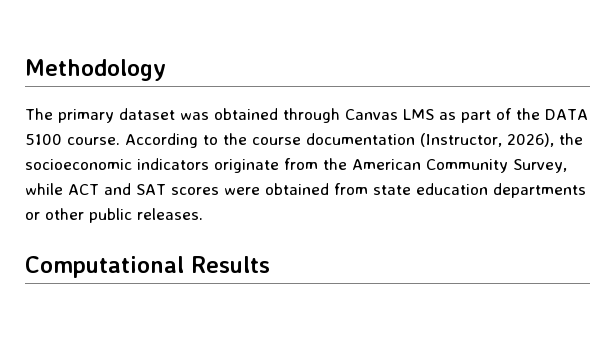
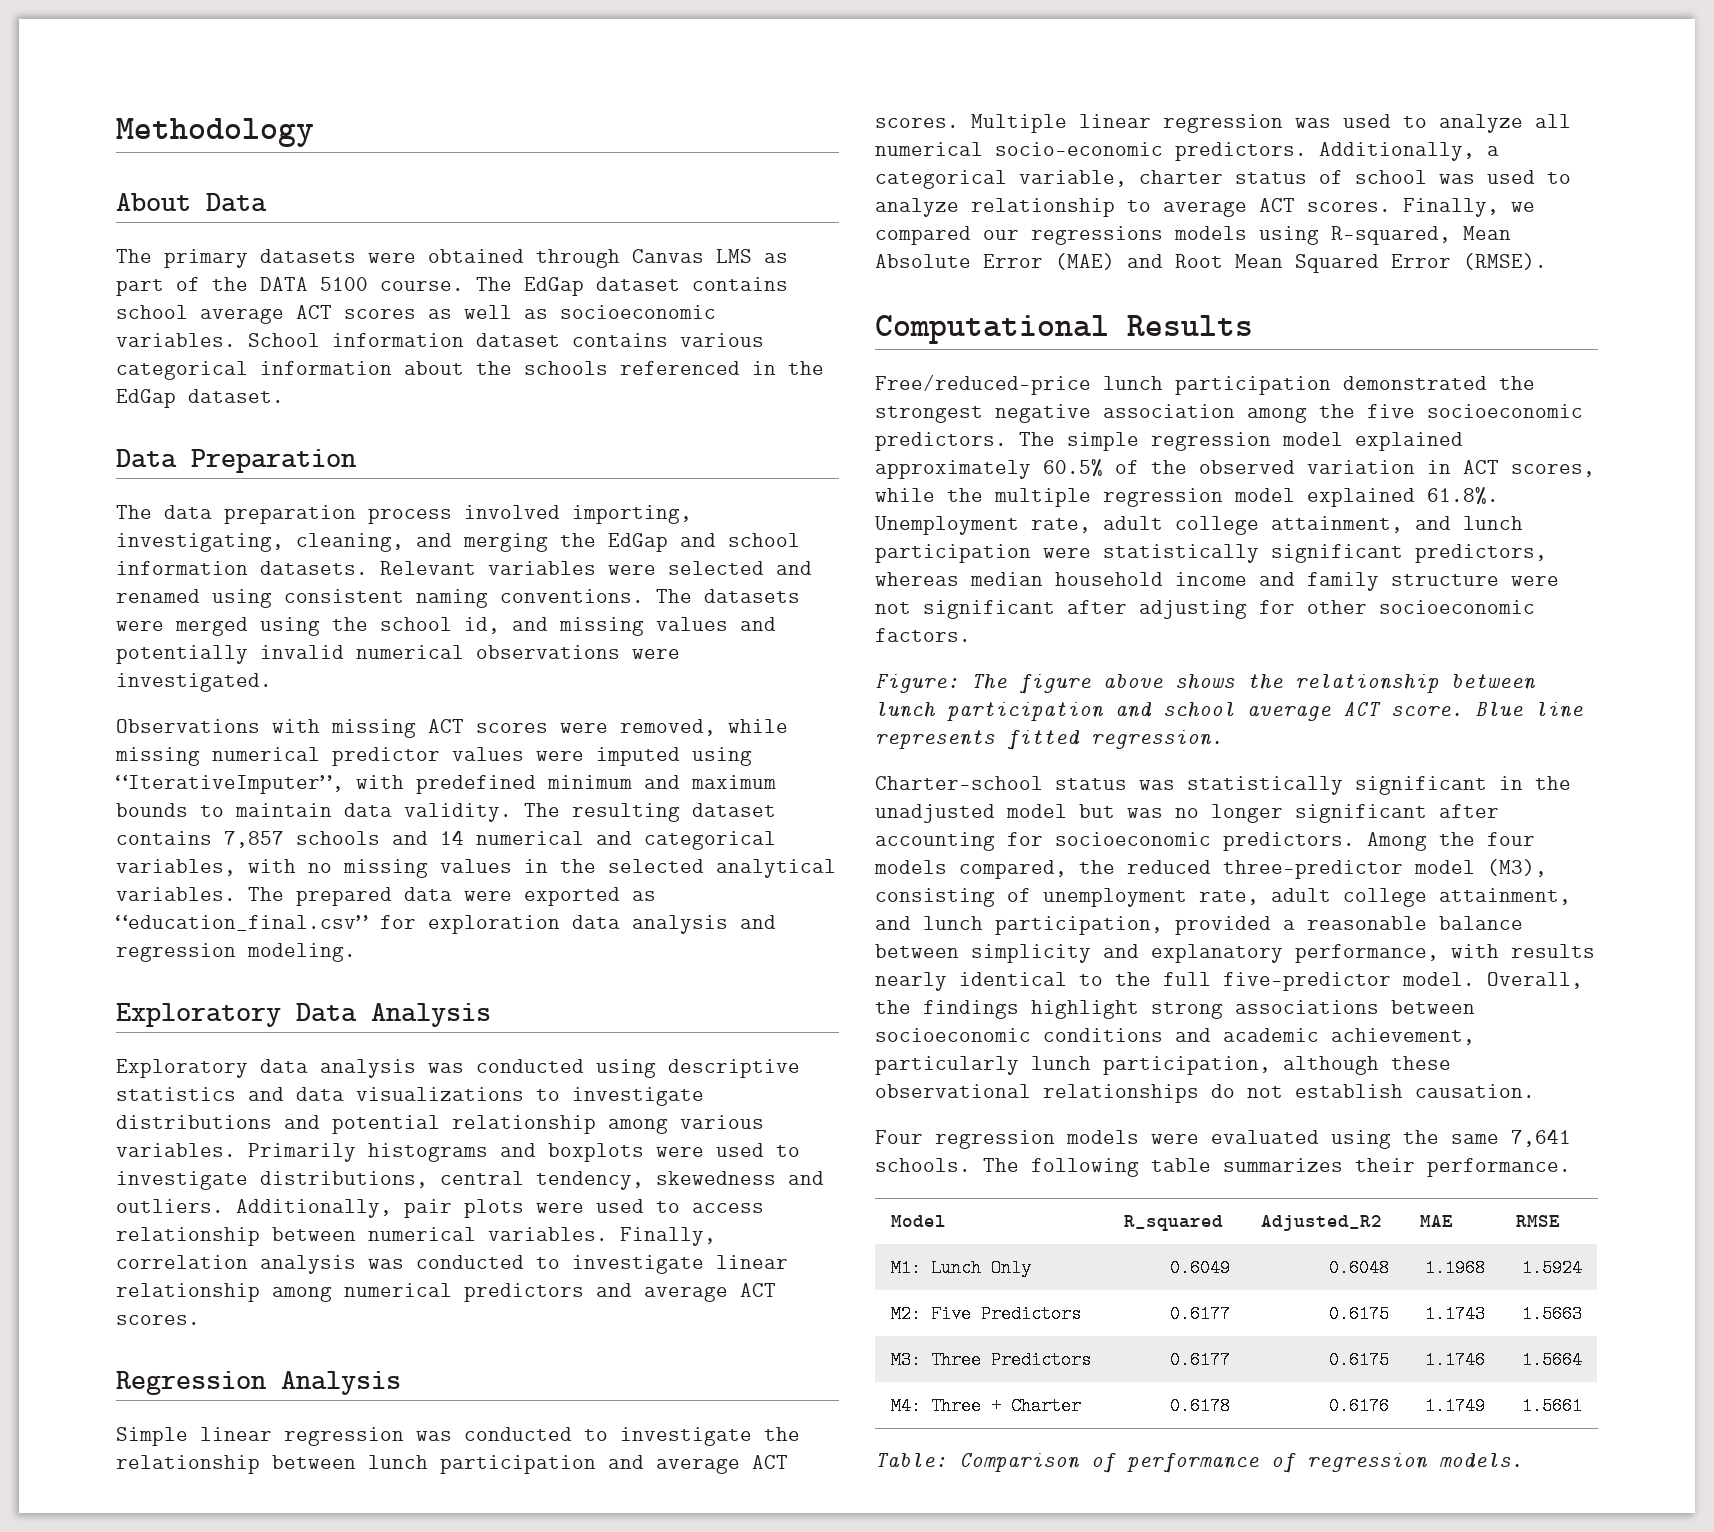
+ About Data
- The primary dataset was obtained through Canvas LMS as part of the DATA 5100 course.
+ The primary datasets were obtained through Canvas LMS as part of the DATA 5100 course.
- According to the course documentation (Instructor, 2026), the socioeconomic indicators originate from the American Community Survey, while ACT and SAT scores were obtained from state education departments or other public releases.
+ The EdGap dataset contains school average ACT scores as well as socioeconomic variables. School information dataset contains various categorical information about the schools referenced in the EdGap dataset.
+ Data Preparation
+ The data preparation process involved importing, investigating, cleaning, and merging the EdGap and school information datasets. Relevant variables were selected and renamed using consistent naming conventions. The datasets were merged using the school id, and missing values and potentially invalid numerical observations were investigated.
+ Observations with missing ACT scores were removed, while missing numerical predictor values were imputed using “IterativeImputer”, with predefined minimum and maximum bounds to maintain data validity. The resulting dataset contains 7,857 schools and 14 numerical and categorical variables, with no missing values in the selected analytical variables. The prepared data were exported as “education_final.csv” for exploration data analysis and regression modeling.
+ Exploratory Data Analysis
+ Exploratory data analysis was conducted using descriptive statistics and data visualizations to investigate distributions and potential relationship among various variables. Primarily histograms and boxplots were used to investigate distributions, central tendency, skewedness and outliers. Additionally, pair plots were used to access relationship between numerical variables. Finally, correlation analysis was conducted to investigate linear relationship among numerical predictors and average ACT scores.
+ Regression Analysis
+ Simple linear regression was conducted to investigate the relationship between lunch participation and average ACT scores. Multiple linear regression was used to analyze all numerical socio-economic predictors. Additionally, a categorical variable, charter status of school was used to analyze relationship to average ACT scores. Finally, we compared our regressions models using R-squared, Mean Absolute Error (MAE) and Root Mean Squared Error (RMSE).
  Computational Results
+ Free/reduced-price lunch participation demonstrated the strongest negative association among the five socioeconomic predictors. The simple regression model explained approximately 60.5% of the observed variation in ACT scores, while the multiple regression model explained 61.8%. Unemployment rate, adult college attainment, and lunch participation were statistically significant predictors, whereas median household income and family structure were not significant after adjusting for other socioeconomic factors.
+ Figure: The figure above shows the relationship between lunch participation and school average ACT score. Blue line represents fitted regression.
+ Charter-school status was statistically significant in the unadjusted model but was no longer significant after accounting for socioeconomic predictors. Among the four models compared, the reduced three-predictor model (M3), consisting of unemployment rate, adult college attainment, and lunch participation, provided a reasonable balance between simplicity and explanatory performance, with results nearly identical to the full five-predictor model. Overall, the findings highlight strong associations between socioeconomic conditions and academic achievement, particularly lunch participation, although these observational relationships do not establish causation.
+ Four regression models were evaluated using the same 7,641 schools. The following table summarizes their performance.
+ Model | R_squared | Adjusted_R2 | MAE | RMSE
+ M1: Lunch Only | 0.6049 | 0.6048 | 1.1968 | 1.5924
+ M2: Five Predictors | 0.6177 | 0.6175 | 1.1743 | 1.5663
+ M3: Three Predictors | 0.6177 | 0.6175 | 1.1746 | 1.5664
+ M4: Three + Charter | 0.6178 | 0.6176 | 1.1749 | 1.5661
+ Table: Comparison of performance of regression models.

